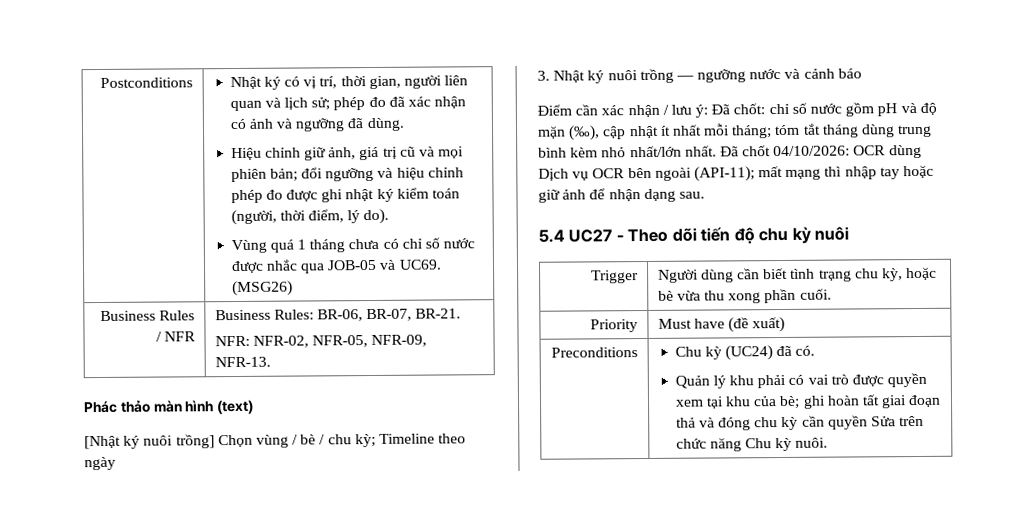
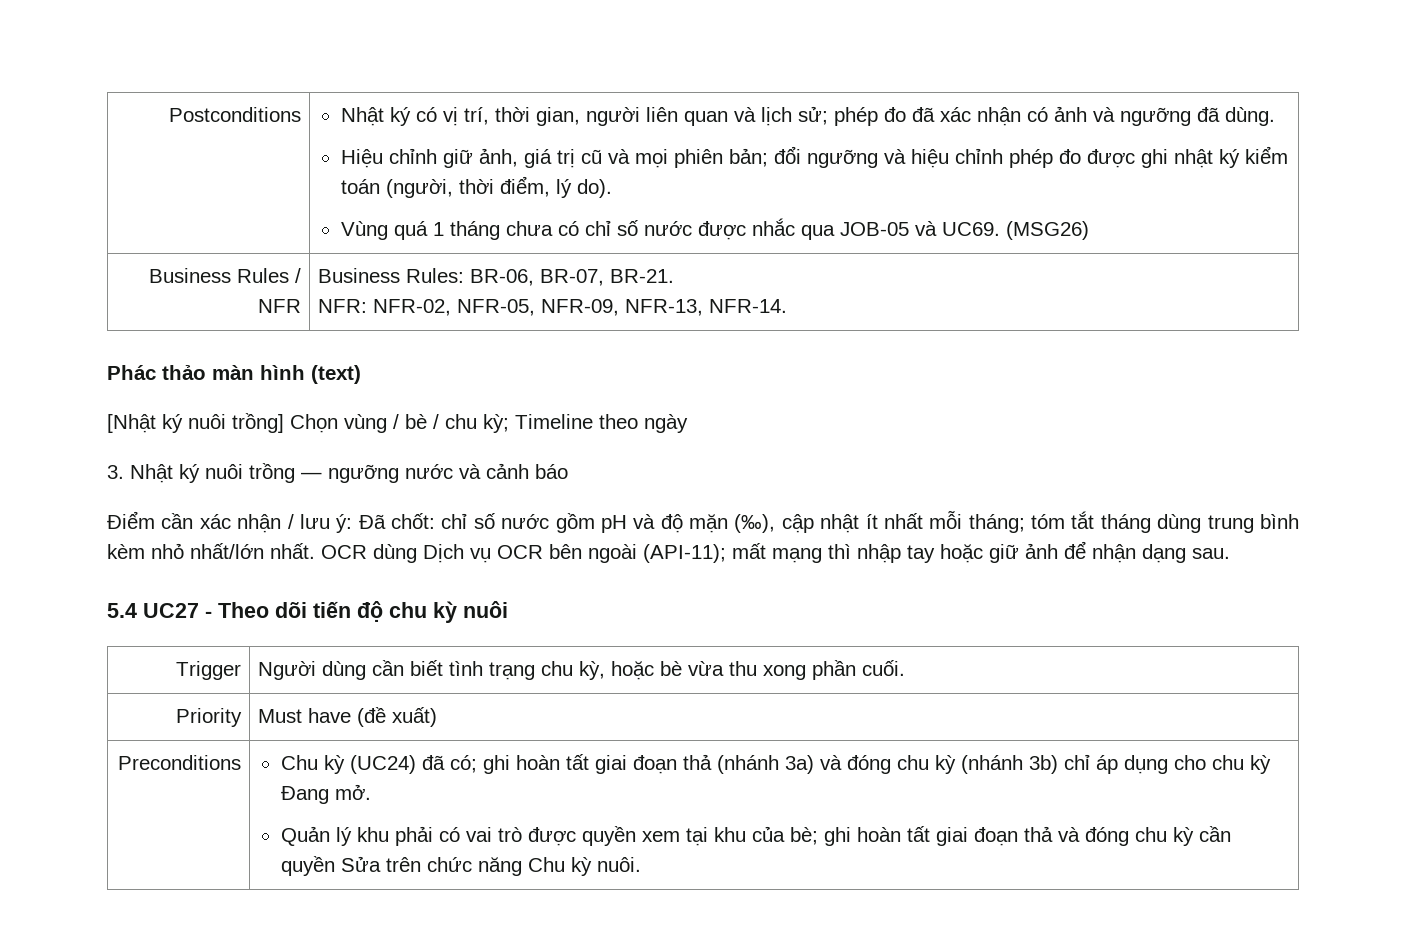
  Business Rules / NFR | Business Rules: BR-06, BR-07, BR-21.
- NFR: NFR-02, NFR-05, NFR-09, NFR-13.
+ NFR: NFR-02, NFR-05, NFR-09, NFR-13, NFR-14.
- Đã chốt 04/10/2026: OCR dùng Dịch vụ OCR bên ngoài (API-11); mất mạng thì nhập tay hoặc giữ ảnh để nhận dạng sau.
+ OCR dùng Dịch vụ OCR bên ngoài (API-11); mất mạng thì nhập tay hoặc giữ ảnh để nhận dạng sau.
- Chu kỳ (UC24) đã có.
+ Chu kỳ (UC24) đã có; ghi hoàn tất giai đoạn thả (nhánh 3a) và đóng chu kỳ (nhánh 3b) chỉ áp dụng cho chu kỳ Đang mở.

